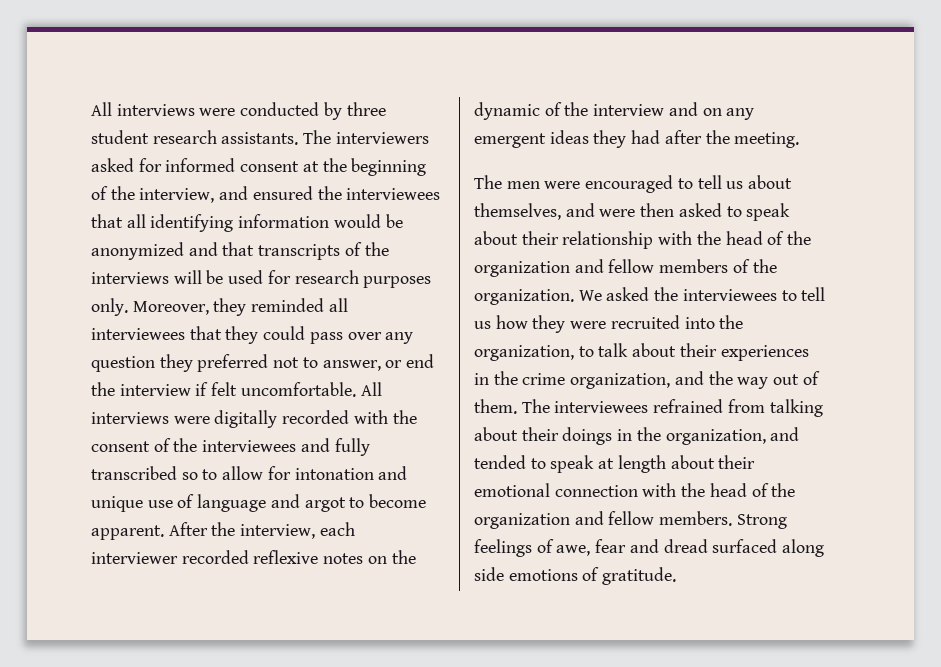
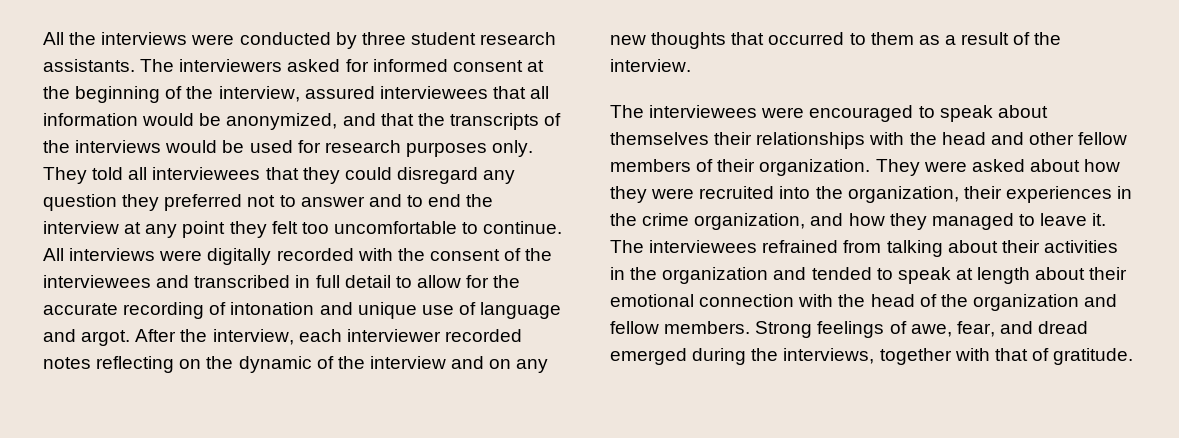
- All interviews were conducted by three student research assistants.
+ All the interviews were conducted by three student research assistants.
- The interviewers asked for informed consent at the beginning of the interview, and ensured the interviewees that all identifying information would be anonymized and that transcripts of the interviews will be used for research purposes only.
+ The interviewers asked for informed consent at the beginning of the interview, assured interviewees that all information would be anonymized, and that the transcripts of the interviews would be used for research purposes only.
- Moreover, they reminded all interviewees that they could pass over any question they preferred not to answer, or end the interview if felt uncomfortable.
+ They told all interviewees that they could disregard any question they preferred not to answer and to end the interview at any point they felt too uncomfortable to continue.
- All interviews were digitally recorded with the consent of the interviewees and fully transcribed so to allow for intonation and unique use of language and argot to become apparent.
+ All interviews were digitally recorded with the consent of the interviewees and transcribed in full detail to allow for the accurate recording of intonation and unique use of language and argot.
- After the interview, each interviewer recorded reflexive notes on the dynamic of the interview and on any emergent ideas they had after the meeting.
- The men were encouraged to tell us about themselves, and were then asked to speak about their relationship with the head of the organization and fellow members of the organization. We asked the interviewees to tell us how they were recruited into the organization, to talk about their experiences in the crime organization, and the way out of them.
+ After the interview, each interviewer recorded notes reflecting on the dynamic of the interview and on any new thoughts that occurred to them as a result of the interview.
+ The interviewees were encouraged to speak about themselves their relationships with the head and other fellow members of their organization. They were asked about how they were recruited into the organization, their experiences in the crime organization, and how they managed to leave it.
- The interviewees refrained from talking about their doings in the organization, and tended to speak at length about their emotional connection with the head of the organization and fellow members.
+ The interviewees refrained from talking about their activities in the organization and tended to speak at length about their emotional connection with the head of the organization and fellow members.
- Strong feelings of awe, fear and dread surfaced along side emotions of gratitude.
+ Strong feelings of awe, fear, and dread emerged during the interviews, together with that of gratitude.

